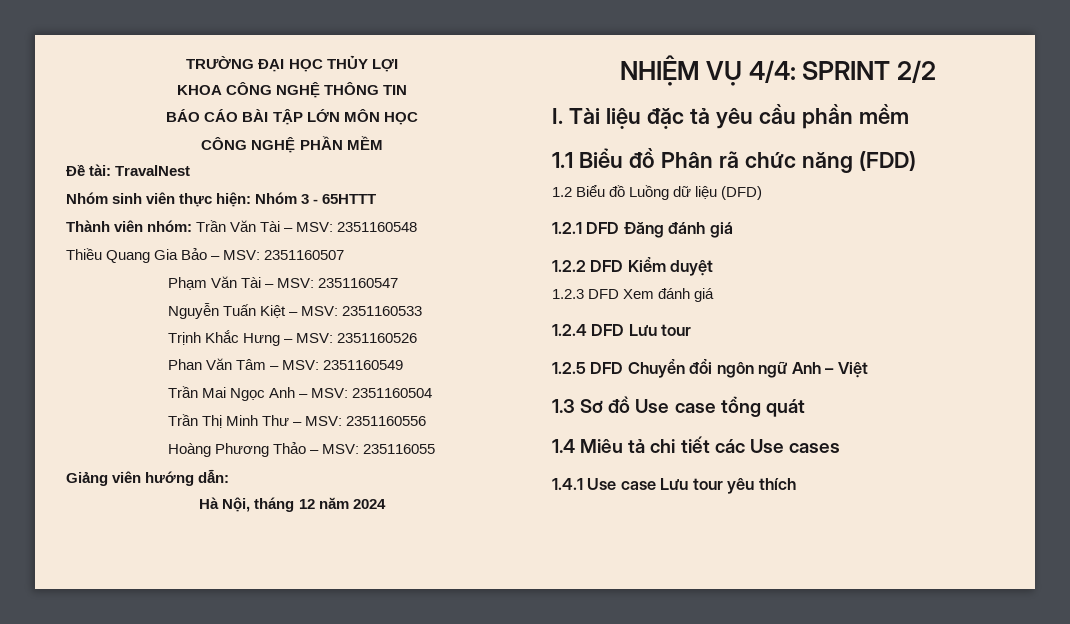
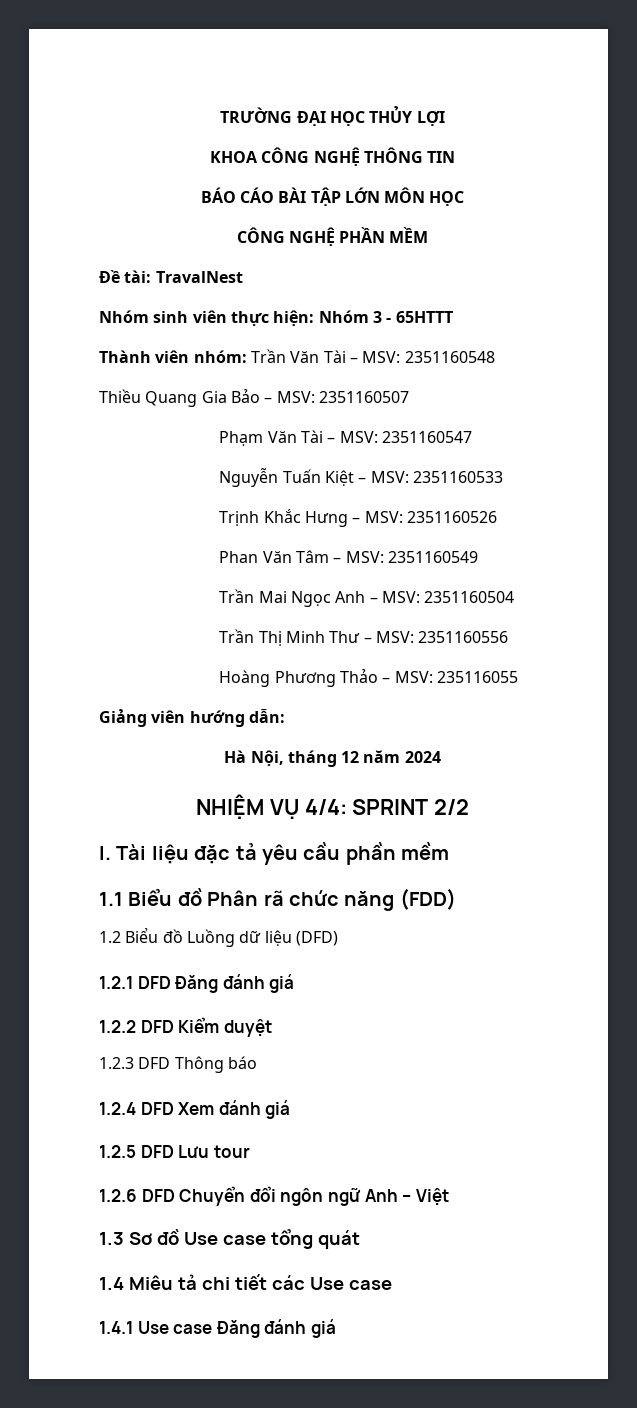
- 1.2.3 DFD Xem đánh giá
+ 1.2.3 DFD Thông báo
+ 1.2.4 DFD Xem đánh giá
- 1.2.4 DFD Lưu tour
+ 1.2.5 DFD Lưu tour
- 1.2.5 DFD Chuyển đổi ngôn ngữ Anh – Việt
+ 1.2.6 DFD Chuyển đổi ngôn ngữ Anh – Việt
- 1.4 Miêu tả chi tiết các Use cases
+ 1.4 Miêu tả chi tiết các Use case
- 1.4.1 Use case Lưu tour yêu thích
+ 1.4.1 Use case Đăng đánh giá

